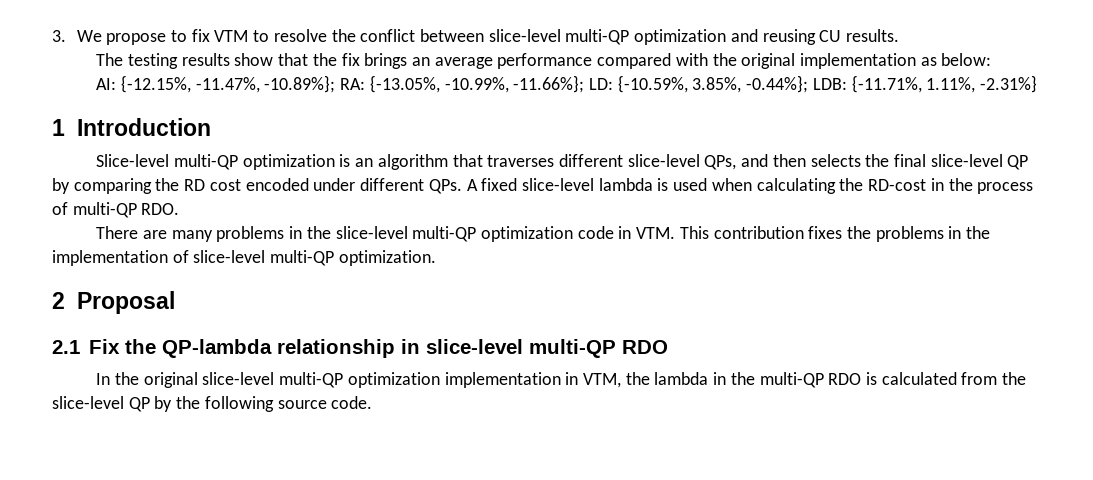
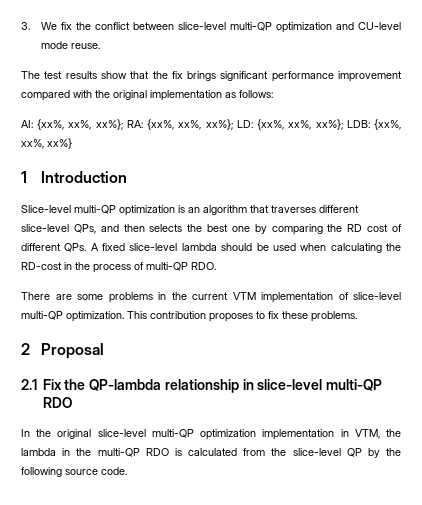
- 3. We propose to fix VTM to resolve the conflict between slice-level multi-QP optimization and reusing CU results.
+ 3. We fix the conflict between slice-level multi-QP optimization and CU-level mode reuse.
- The testing results show that the fix brings an average performance compared with the original implementation as below:
+ The test results show that the fix brings significant performance improvement compared with the original implementation as follows:
- AI: {-12.15%, -11.47%, -10.89%}; RA: {-13.05%, -10.99%, -11.66%}; LD: {-10.59%, 3.85%, -0.44%}; LDB: {-11.71%, 1.11%, -2.31%}
+ AI: {xx%, xx%, xx%}; RA: {xx%, xx%, xx%}; LD: {xx%, xx%, xx%}; LDB: {xx%, xx%, xx%}
- Slice-level multi-QP optimization is an algorithm that traverses different slice-level QPs, and then selects the final slice-level QP by comparing the RD cost encoded under different QPs. A fixed slice-level lambda is used when calculating the RD-cost in the process of multi-QP RDO.
+ Slice-level multi-QP optimization is an algorithm that traverses different slice-level QPs, and then selects the best one by comparing the RD cost of different QPs. A fixed slice-level lambda should be used when calculating the RD-cost in the process of multi-QP RDO.
- There are many problems in the slice-level multi-QP optimization code in VTM. This contribution fixes the problems in the implementation of slice-level multi-QP optimization.
+ There are some problems in the current VTM implementation of slice-level multi-QP optimization. This contribution proposes to fix these problems.

